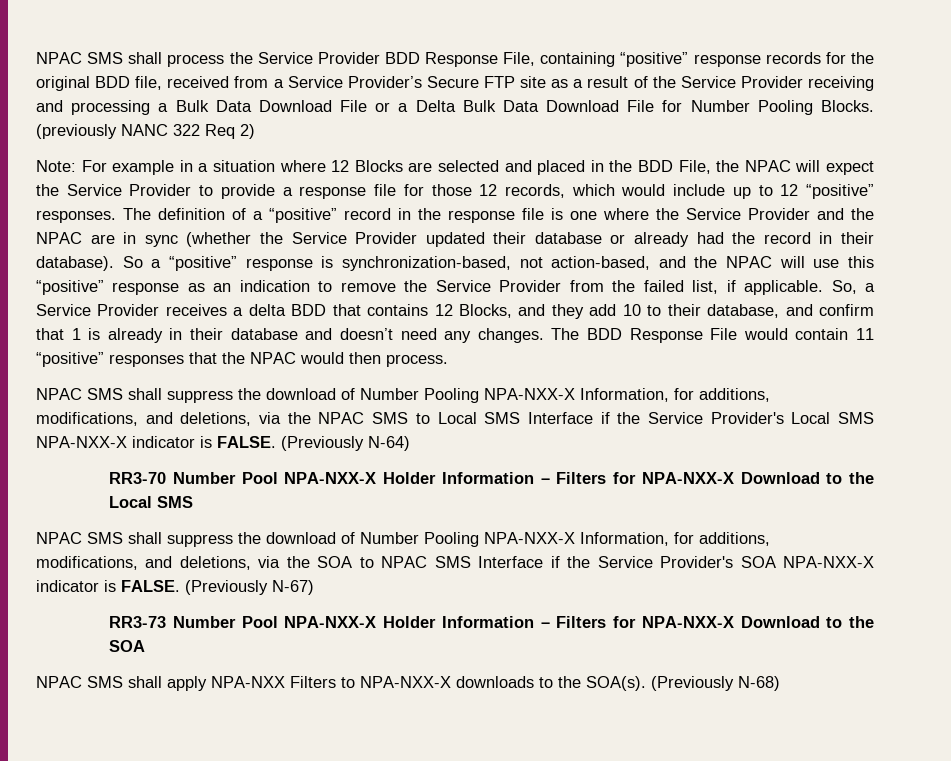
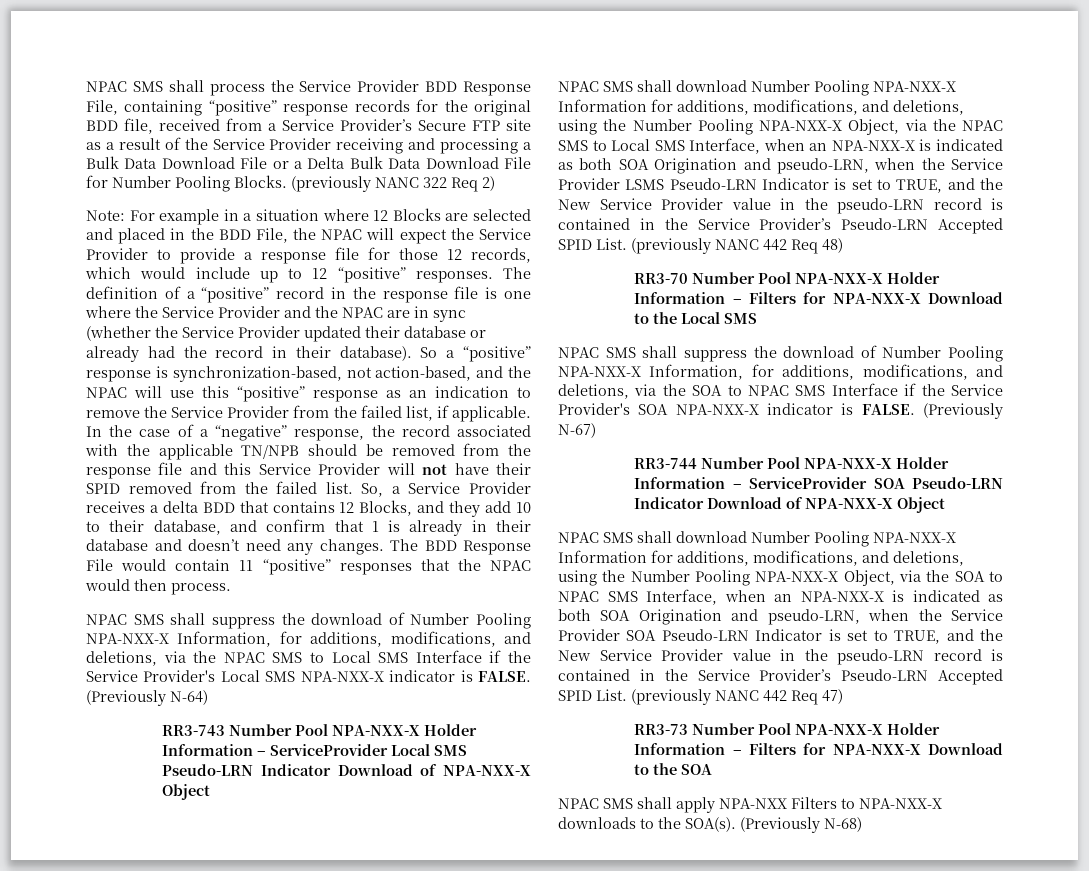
+ In the case of a “negative” response, the record associated with the applicable TN/NPB should be removed from the response file and this Service Provider will not have their SPID removed from the failed list.
+ RR3-743 Number Pool NPA-NXX-X Holder Information – ServiceProvider Local SMS Pseudo-LRN Indicator Download of NPA-NXX-X Object
+ NPAC SMS shall download Number Pooling NPA-NXX-X Information for additions, modifications, and deletions, using the Number Pooling NPA-NXX-X Object, via the NPAC SMS to Local SMS Interface, when an NPA-NXX-X is indicated as both SOA Origination and pseudo-LRN, when the Service Provider LSMS Pseudo-LRN Indicator is set to TRUE, and the New Service Provider value in the pseudo-LRN record is contained in the Service Provider’s Pseudo-LRN Accepted SPID List. (previously NANC 442 Req 48)
+ RR3-744 Number Pool NPA-NXX-X Holder Information – ServiceProvider SOA Pseudo-LRN Indicator Download of NPA-NXX-X Object
+ NPAC SMS shall download Number Pooling NPA-NXX-X Information for additions, modifications, and deletions, using the Number Pooling NPA-NXX-X Object, via the SOA to NPAC SMS Interface, when an NPA-NXX-X is indicated as both SOA Origination and pseudo-LRN, when the Service Provider SOA Pseudo-LRN Indicator is set to TRUE, and the New Service Provider value in the pseudo-LRN record is contained in the Service Provider’s Pseudo-LRN Accepted SPID List. (previously NANC 442 Req 47)

